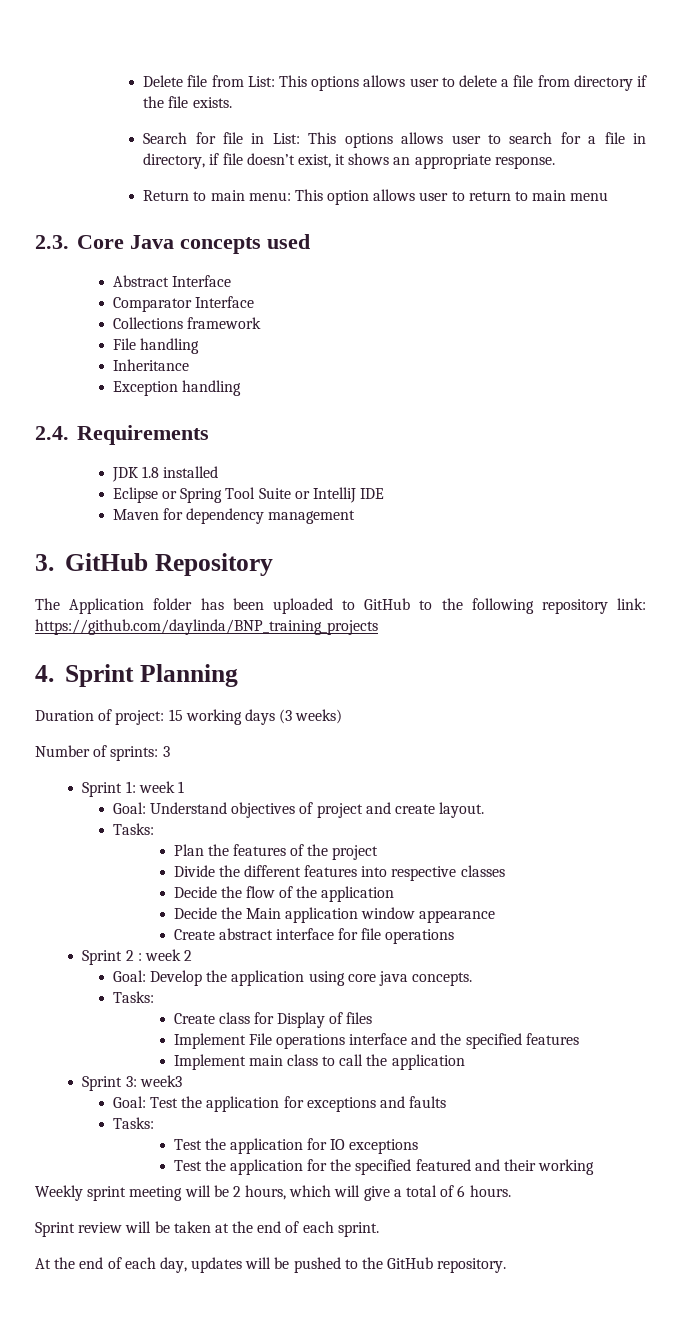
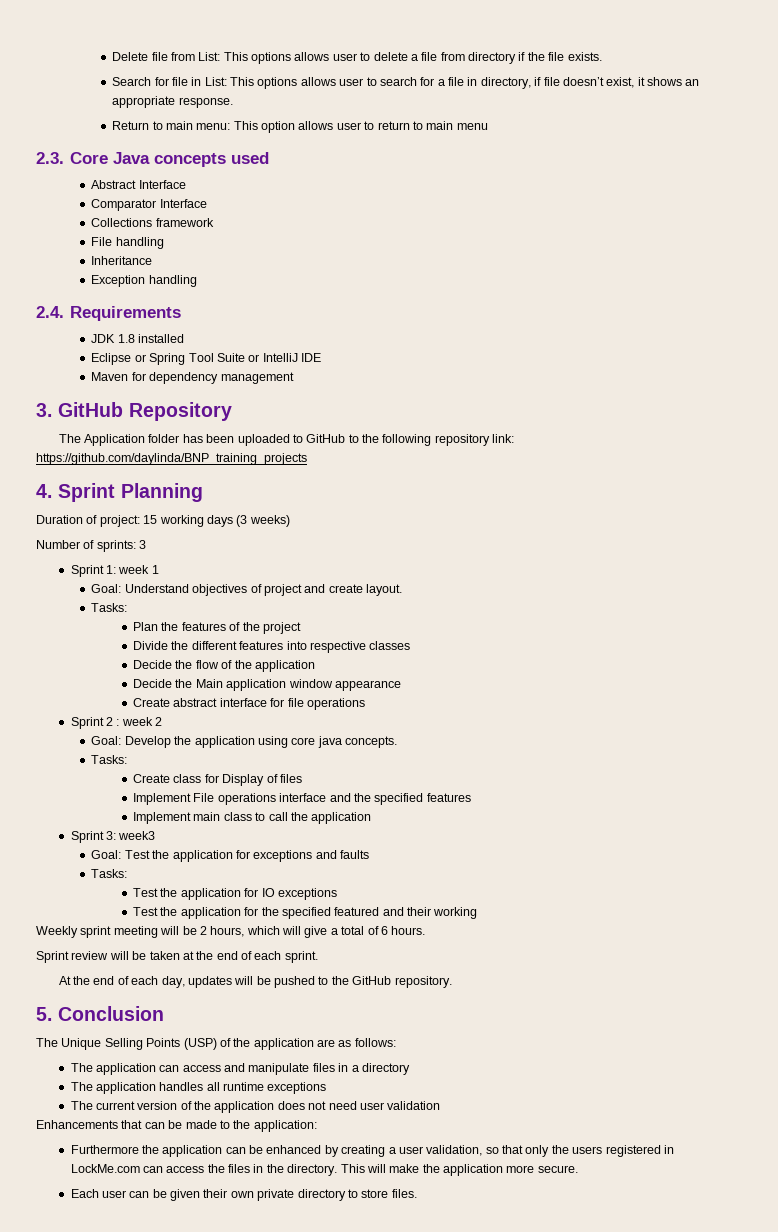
+ 5. Conclusion
+ The Unique Selling Points (USP) of the application are as follows:
+ The application can access and manipulate files in a directory
+ The application handles all runtime exceptions
+ The current version of the application does not need user validation
+ Enhancements that can be made to the application:
+ Furthermore the application can be enhanced by creating a user validation, so that only the users registered in LockMe.com can access the files in the directory. This will make the application more secure.
+ Each user can be given their own private directory to store files.

